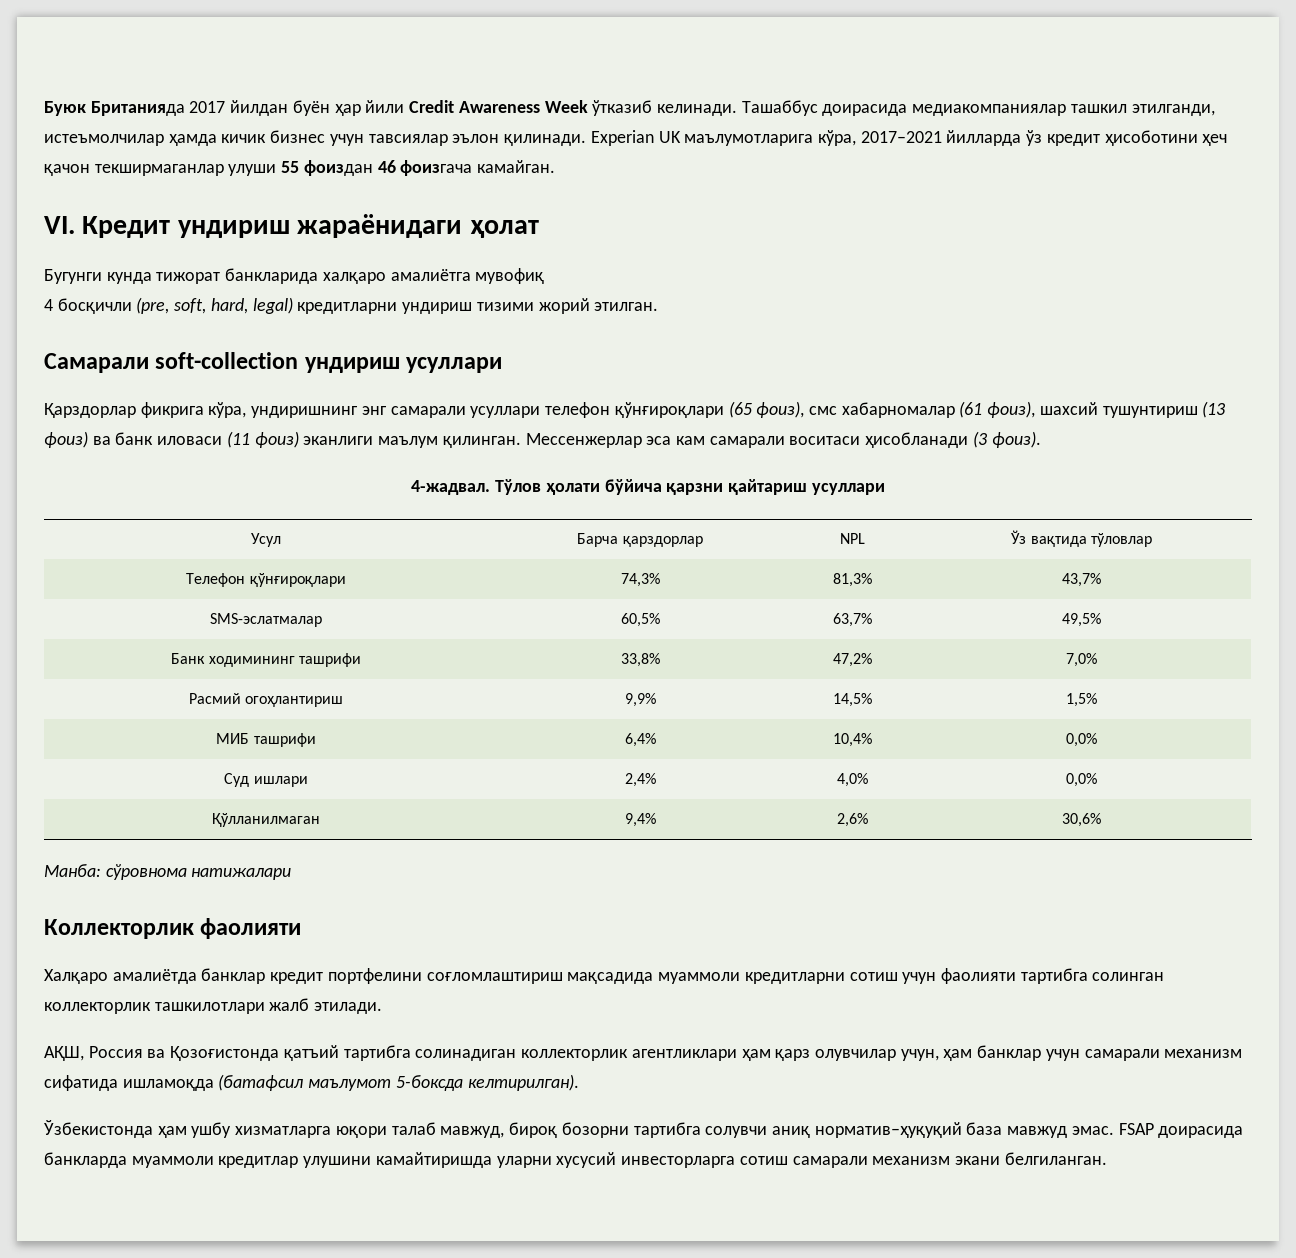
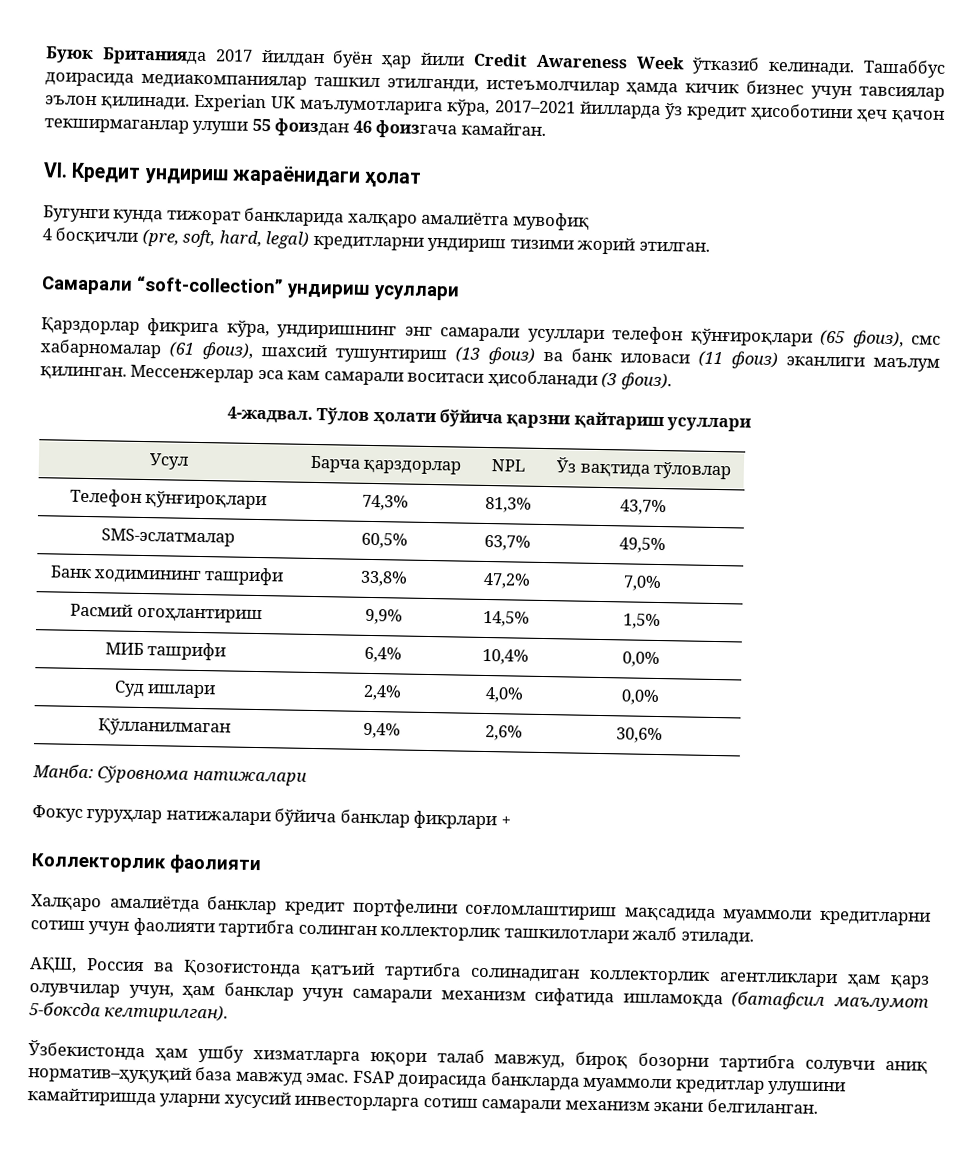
- Самарали soft-collection ундириш усуллари
+ Самарали “soft-collection” ундириш усуллари
- Манба: сўровнома натижалари
+ Манба: Сўровнома натижалари
+ Фокус гуруҳлар натижалари бўйича банклар фикрлари +

